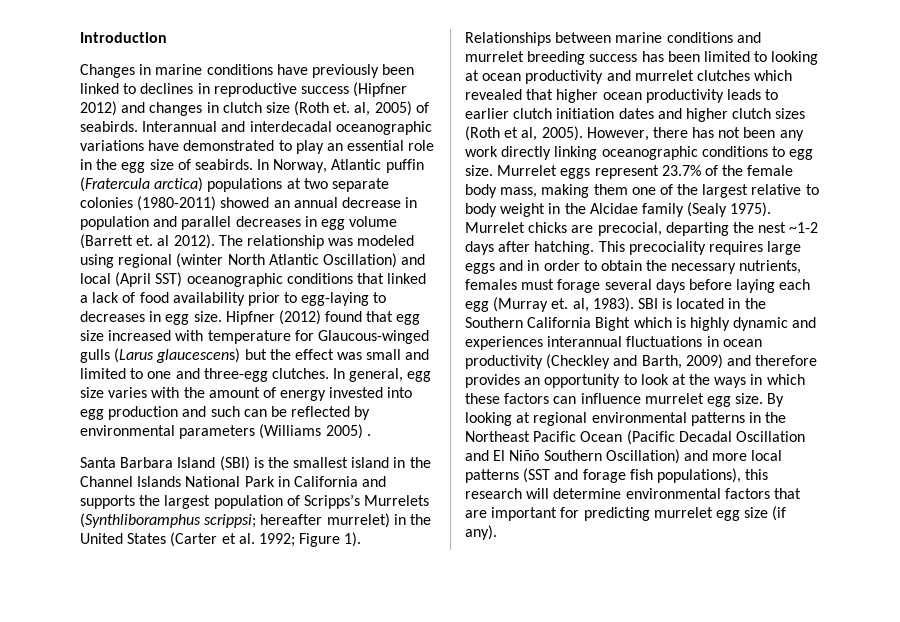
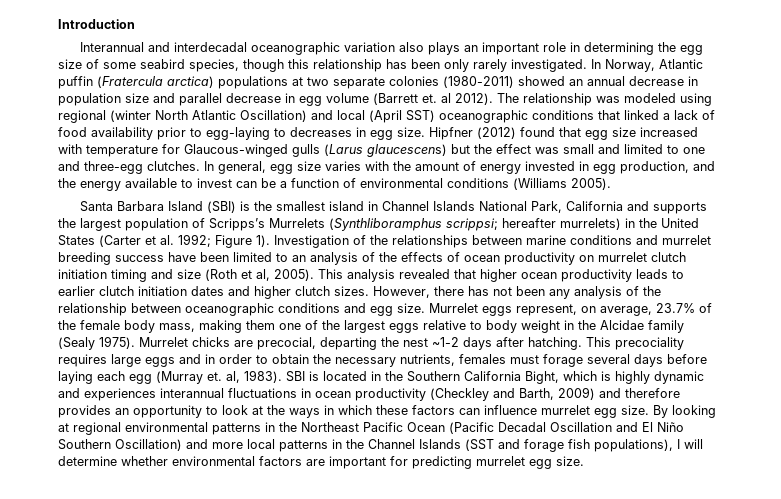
- Changes in marine conditions have previously been linked to declines in reproductive success (Hipfner 2012) and changes in clutch size (Roth et. al, 2005) of seabirds. Interannual and interdecadal oceanographic variations have demonstrated to play an essential role in the egg size of seabirds.
+ Interannual and interdecadal oceanographic variation also plays an important role in determining the egg size of some seabird species, though this relationship has been only rarely investigated.
- In Norway, Atlantic puffin (Fratercula arctica) populations at two separate colonies (1980-2011) showed an annual decrease in population and parallel decreases in egg volume (Barrett et. al 2012).
+ In Norway, Atlantic puffin (Fratercula arctica) populations at two separate colonies (1980-2011) showed an annual decrease in population size and parallel decrease in egg volume (Barrett et. al 2012).
- In general, egg size varies with the amount of energy invested into egg production and such can be reflected by environmental parameters (Williams 2005) .
+ In general, egg size varies with the amount of energy invested in egg production, and the energy available to invest can be a function of environmental conditions (Williams 2005).
- Santa Barbara Island (SBI) is the smallest island in the Channel Islands National Park in California and supports the largest population of Scripps’s Murrelets (Synthliboramphus scrippsi; hereafter murrelet) in the United States (Carter et al. 1992; Figure 1).
+ Santa Barbara Island (SBI) is the smallest island in Channel Islands National Park, California and supports the largest population of Scripps’s Murrelets (Synthliboramphus scrippsi; hereafter murrelets) in the United States (Carter et al. 1992; Figure 1).
- Relationships between marine conditions and murrelet breeding success has been limited to looking at ocean productivity and murrelet clutches which revealed that higher ocean productivity leads to earlier clutch initiation dates and higher clutch sizes (Roth et al, 2005).
+ Investigation of the relationships between marine conditions and murrelet breeding success have been limited to an analysis of the effects of ocean productivity on murrelet clutch initiation timing and size (Roth et al, 2005). This analysis revealed that higher ocean productivity leads to earlier clutch initiation dates and higher clutch sizes.
- However, there has not been any work directly linking oceanographic conditions to egg size.
+ However, there has not been any analysis of the relationship between oceanographic conditions and egg size.
- Murrelet eggs represent 23.7% of the female body mass, making them one of the largest relative to body weight in the Alcidae family (Sealy 1975).
+ Murrelet eggs represent, on average, 23.7% of the female body mass, making them one of the largest eggs relative to body weight in the Alcidae family (Sealy 1975).
- SBI is located in the Southern California Bight which is highly dynamic and experiences interannual fluctuations in ocean productivity (Checkley and Barth, 2009) and therefore provides an opportunity to look at the ways in which these factors can influence murrelet egg size.
+ SBI is located in the Southern California Bight, which is highly dynamic and experiences interannual fluctuations in ocean productivity (Checkley and Barth, 2009) and therefore provides an opportunity to look at the ways in which these factors can influence murrelet egg size.
- By looking at regional environmental patterns in the Northeast Pacific Ocean (Pacific Decadal Oscillation and El Niño Southern Oscillation) and more local patterns (SST and forage fish populations), this research will determine environmental factors that are important for predicting murrelet egg size (if any).
+ By looking at regional environmental patterns in the Northeast Pacific Ocean (Pacific Decadal Oscillation and El Niño Southern Oscillation) and more local patterns in the Channel Islands (SST and forage fish populations), I will determine whether environmental factors are important for predicting murrelet egg size.

